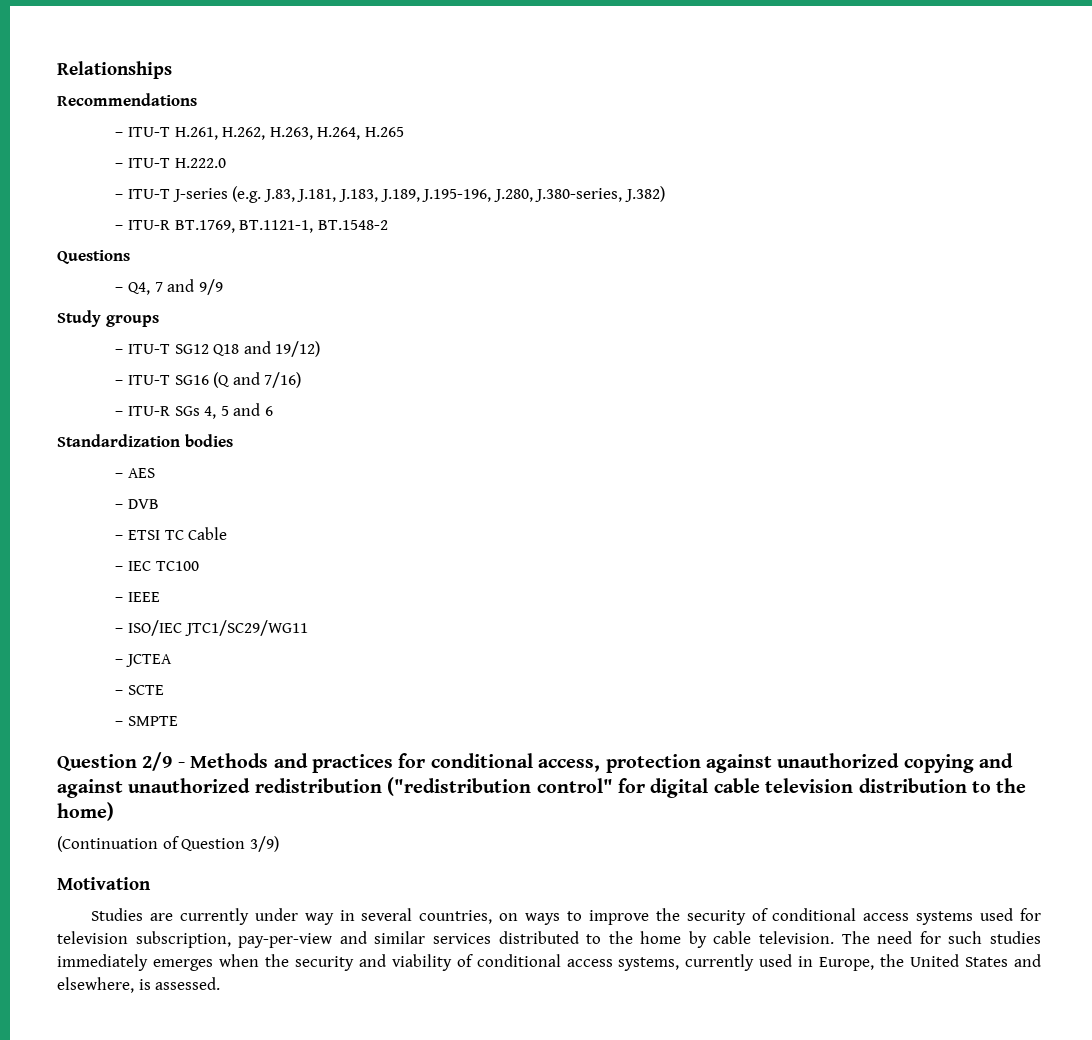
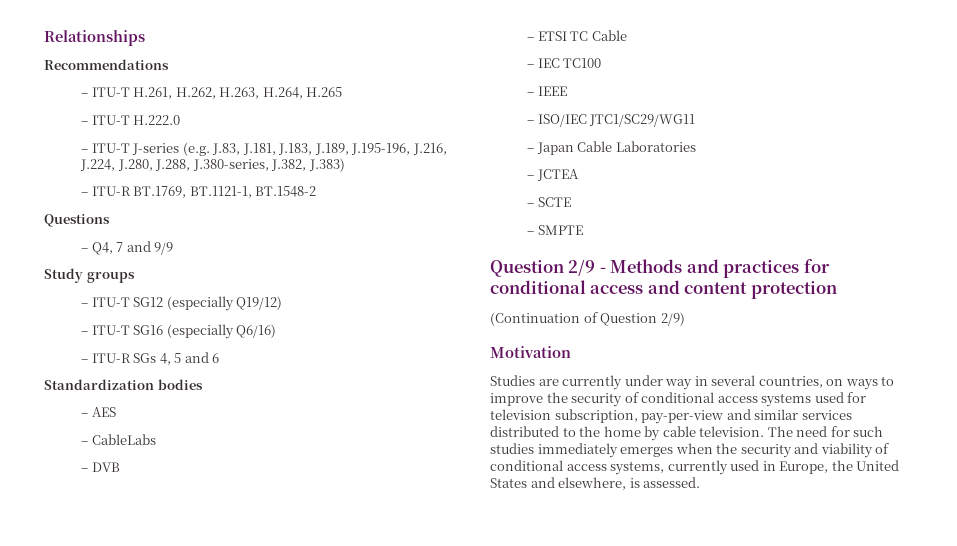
- – ITU-T J-series (e.g. J.83, J.181, J.183, J.189, J.195-196, J.280, J.380-series, J.382)
+ – ITU-T J-series (e.g. J.83, J.181, J.183, J.189, J.195-196, J.216, J.224, J.280, J.288, J.380-series, J.382, J.383)
- – ITU-T SG12 Q18 and 19/12)
+ – ITU-T SG12 (especially Q19/12)
- – ITU-T SG16 (Q and 7/16)
+ – ITU-T SG16 (especially Q6/16)
+ – CableLabs
+ – Japan Cable Laboratories
- Question 2/9 - Methods and practices for conditional access, protection against unauthorized copying and against unauthorized redistribution ("redistribution control" for digital cable television distribution to the home)
+ Question 2/9 - Methods and practices for conditional access and content protection
- (Continuation of Question 3/9)
+ (Continuation of Question 2/9)

